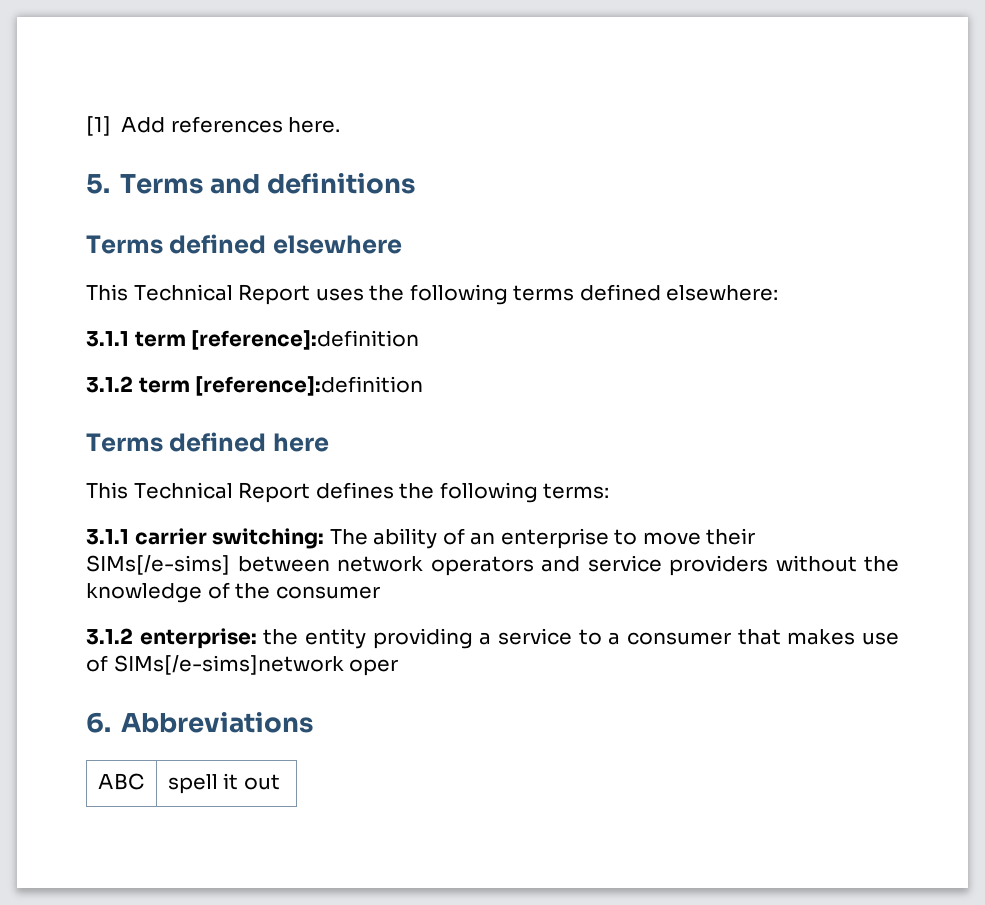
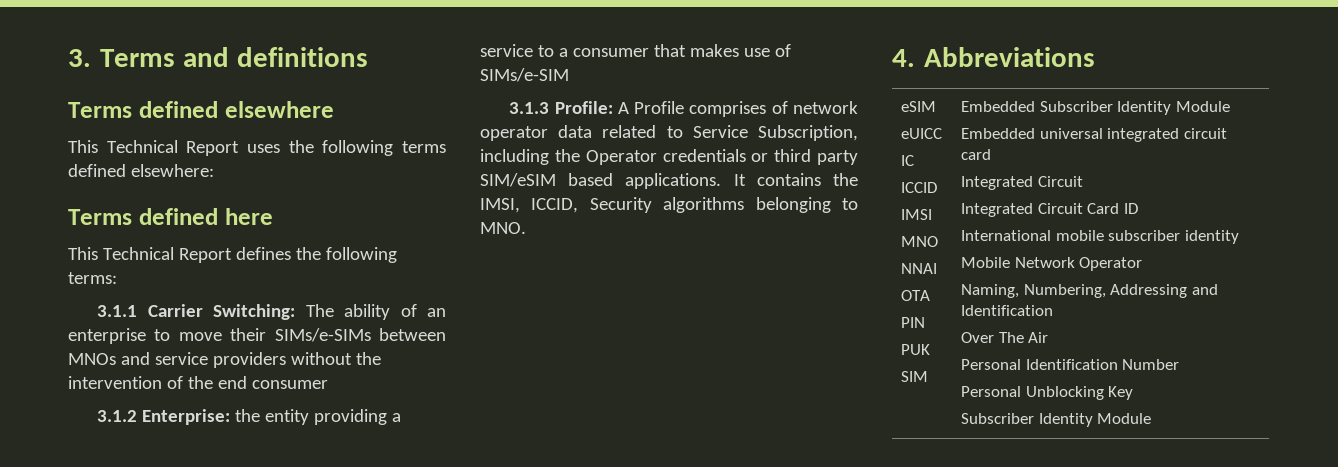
- [1] Add references here.
- 5. Terms and definitions
+ 3. Terms and definitions
- 3.1.1 term [reference]:definition
- 3.1.2 term [reference]:definition
- 3.1.1 carrier switching: The ability of an enterprise to move their SIMs[/e-sims] between network operators and service providers without the knowledge of the consumer
+ 3.1.1 Carrier Switching: The ability of an enterprise to move their SIMs/e-SIMs between MNOs and service providers without the intervention of the end consumer
- 3.1.2 enterprise: the entity providing a service to a consumer that makes use of SIMs[/e-sims]network oper
- 6. Abbreviations
- ABC | spell it out
+ 3.1.2 Enterprise: the entity providing a service to a consumer that makes use of SIMs/e-SIM
+ 3.1.3 Profile: A Profile comprises of network operator data related to Service Subscription, including the Operator credentials or third party SIM/eSIM based applications. It contains the IMSI, ICCID, Security algorithms belonging to MNO.
+ 4. Abbreviations
+ eSIM
+ eUICC
+ IC
+ ICCID
+ IMSI
+ MNO
+ NNAI
+ OTA
+ PIN
+ PUK
+ SIM | Embedded Subscriber Identity Module
+ Embedded universal integrated circuit card
+ Integrated Circuit
+ Integrated Circuit Card ID
+ International mobile subscriber identity
+ Mobile Network Operator
+ Naming, Numbering, Addressing and Identification
+ Over The Air
+ Personal Identification Number
+ Personal Unblocking Key
+ Subscriber Identity Module

